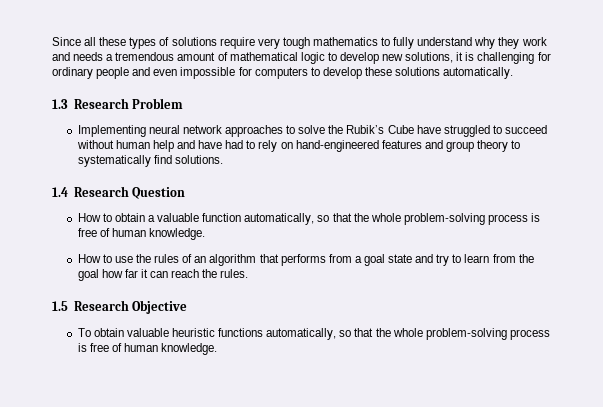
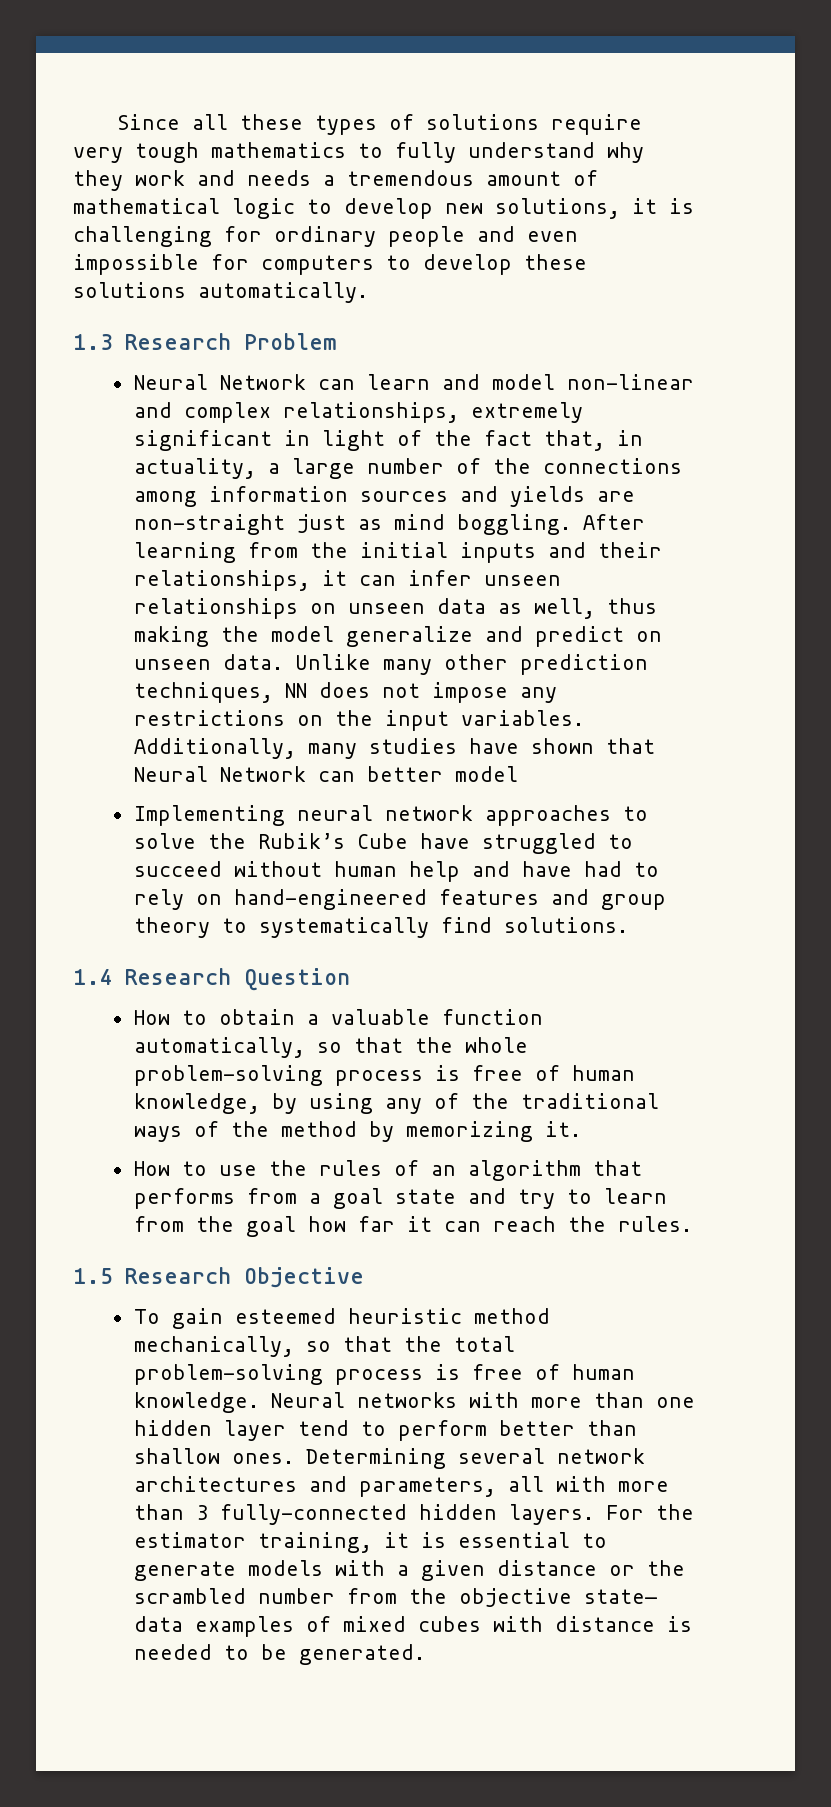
+ Neural Network can learn and model non-linear and complex relationships, extremely significant in light of the fact that, in actuality, a large number of the connections among information sources and yields are non-straight just as mind boggling. After learning from the initial inputs and their relationships, it can infer unseen relationships on unseen data as well, thus making the model generalize and predict on unseen data. Unlike many other prediction techniques, NN does not impose any restrictions on the input variables. Additionally, many studies have shown that Neural Network can better model
- How to obtain a valuable function automatically, so that the whole problem-solving process is free of human knowledge.
+ How to obtain a valuable function automatically, so that the whole problem-solving process is free of human knowledge, by using any of the traditional ways of the method by memorizing it.
- To obtain valuable heuristic functions automatically, so that the whole problem-solving process is free of human knowledge.
+ To gain esteemed heuristic method mechanically, so that the total problem-solving process is free of human knowledge. Neural networks with more than one hidden layer tend to perform better than shallow ones. Determining several network architectures and parameters, all with more than 3 fully-connected hidden layers. For the estimator training, it is essential to generate models with a given distance or the scrambled number from the objective state— data examples of mixed cubes with distance is needed to be generated.

